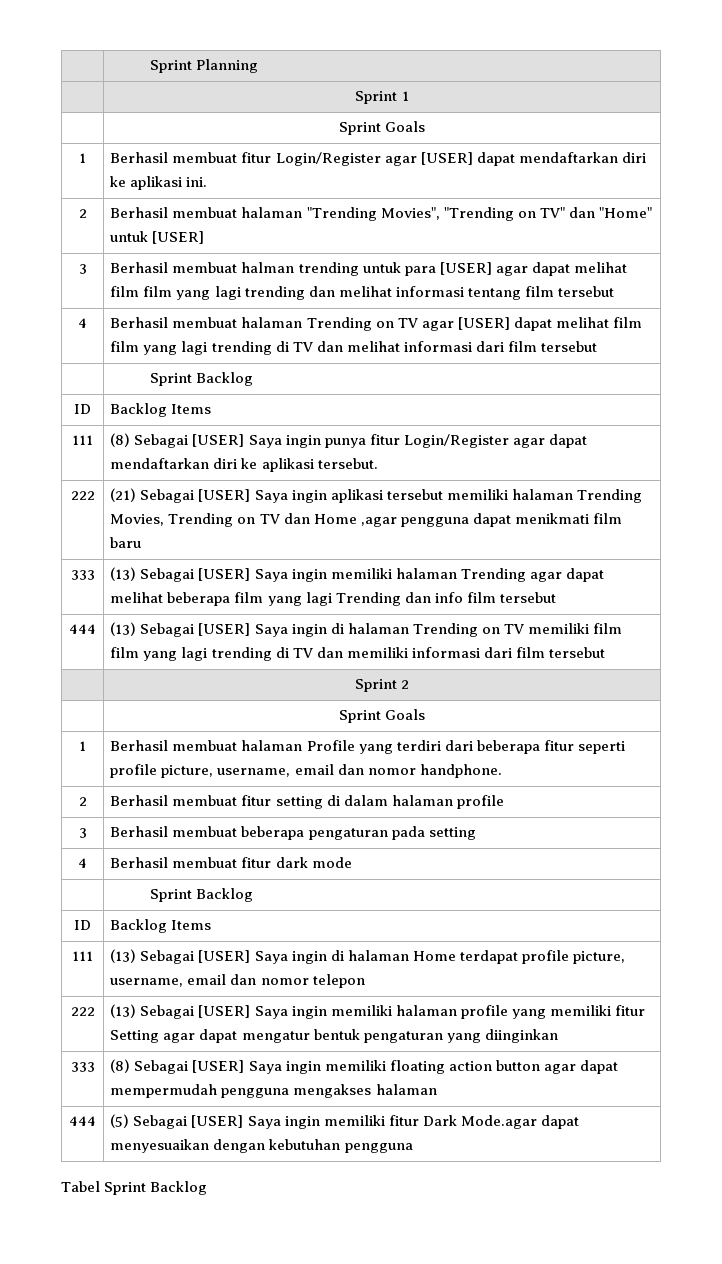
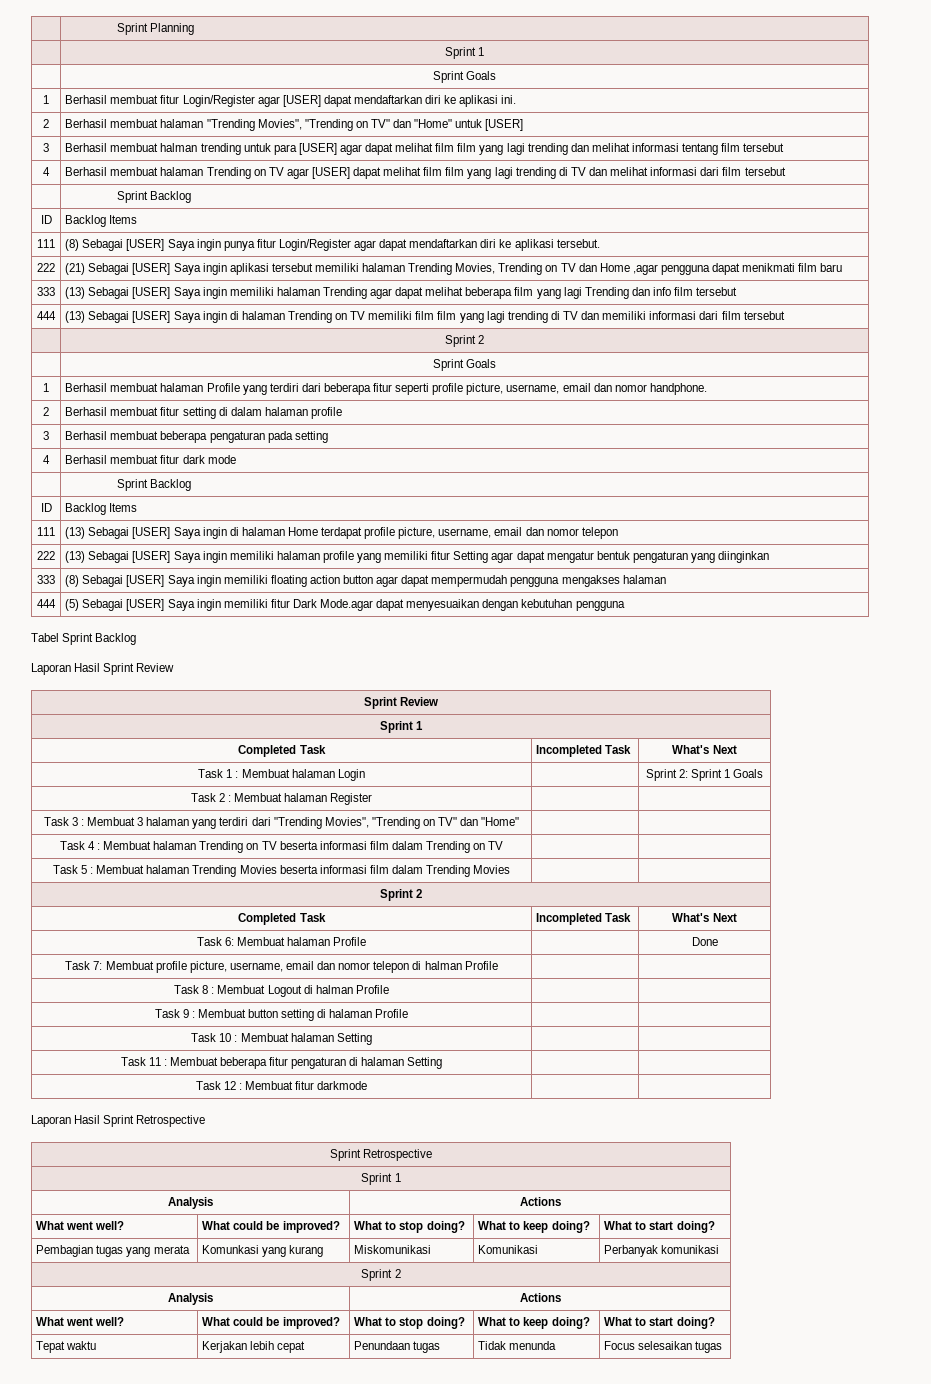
+ Laporan Hasil Sprint Review
+ Sprint Review
+ Sprint 1
+ Completed Task | Incompleted Task | What's Next
+ Task 1 : Membuat halaman Login | | Sprint 2: Sprint 1 Goals
+ Task 2 : Membuat halaman Register | |
+ Task 3 : Membuat 3 halaman yang terdiri dari "Trending Movies", "Trending on TV" dan "Home" | |
+ Task 4 : Membuat halaman Trending on TV beserta informasi film dalam Trending on TV | |
+ Task 5 : Membuat halaman Trending Movies beserta informasi film dalam Trending Movies | |
+ Sprint 2
+ Completed Task | Incompleted Task | What's Next
+ Task 6: Membuat halaman Profile | | Done
+ Task 7: Membuat profile picture, username, email dan nomor telepon di halman Profile | |
+ Task 8 : Membuat Logout di halman Profile | |
+ Task 9 : Membuat button setting di halaman Profile | |
+ Task 10 : Membuat halaman Setting | |
+ Task 11 : Membuat beberapa fitur pengaturan di halaman Setting | |
+ Task 12 : Membuat fitur darkmode | |
+ Laporan Hasil Sprint Retrospective
+ Sprint Retrospective
+ Sprint 1
+ Analysis | Actions
+ What went well? | What could be improved? | What to stop doing? | What to keep doing? | What to start doing?
+ Pembagian tugas yang merata | Komunkasi yang kurang | Miskomunikasi | Komunikasi | Perbanyak komunikasi
+ Sprint 2
+ Analysis | Actions
+ What went well? | What could be improved? | What to stop doing? | What to keep doing? | What to start doing?
+ Tepat waktu | Kerjakan lebih cepat | Penundaan tugas | Tidak menunda | Focus selesaikan tugas

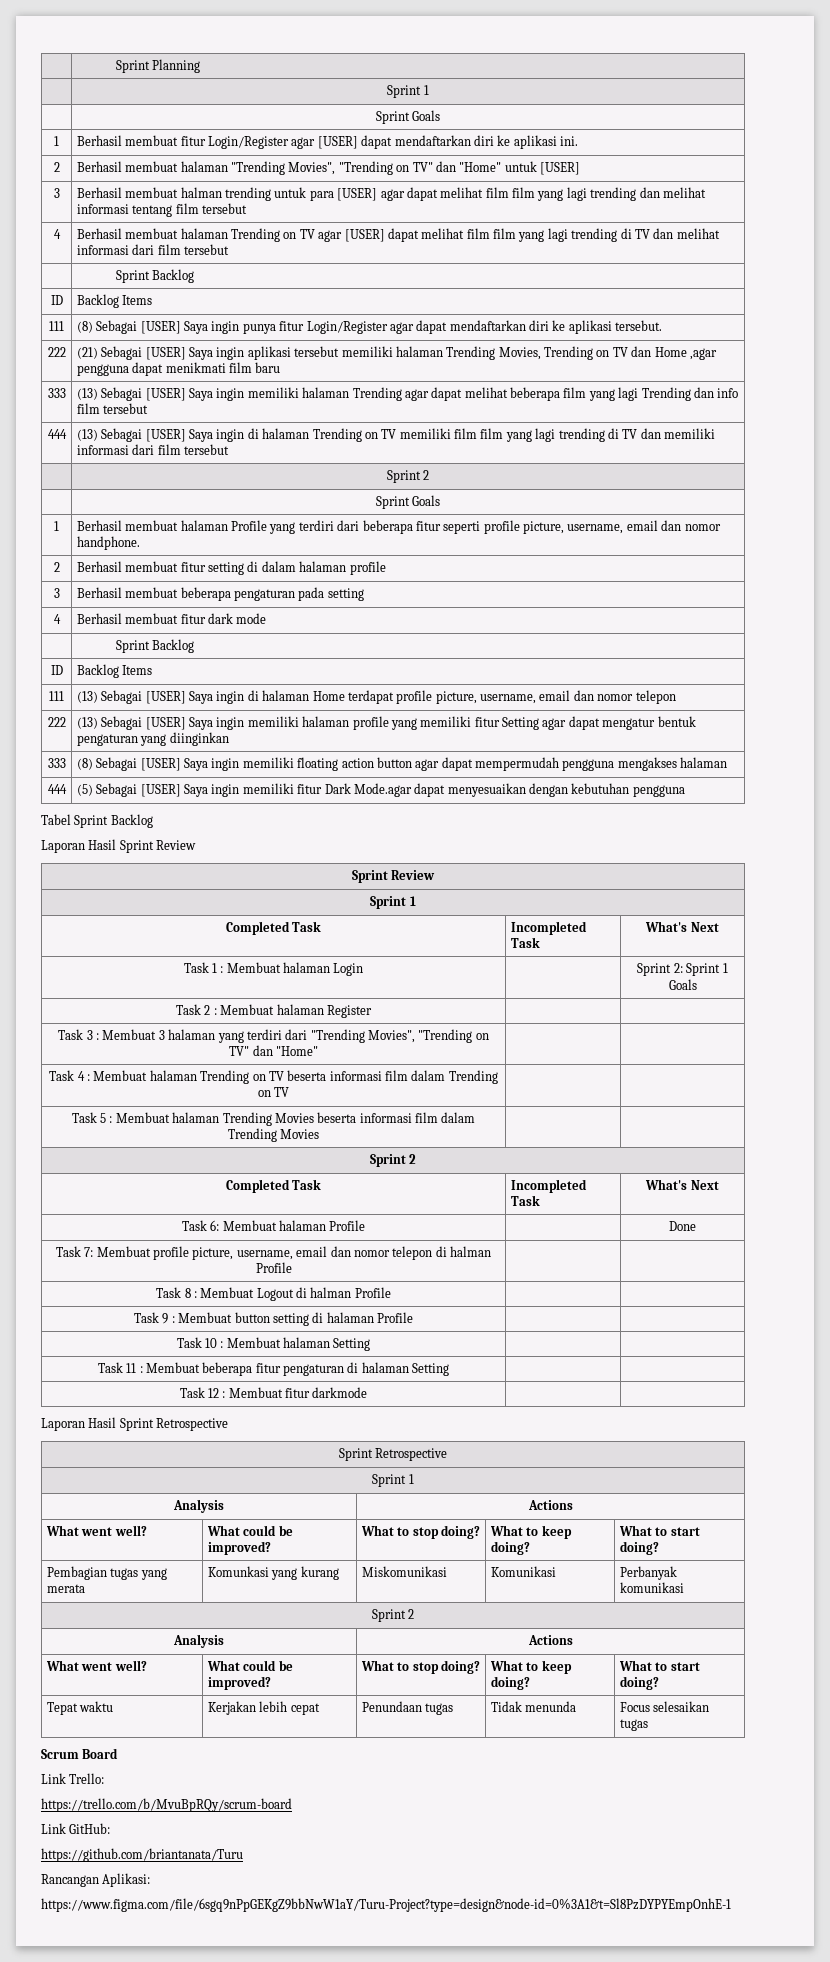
+ Scrum Board
+ Link Trello:
+ https://trello.com/b/MvuBpRQy/scrum-board
+ Link GitHub:
+ https://github.com/briantanata/Turu
+ Rancangan Aplikasi:
+ https://www.figma.com/file/6sgq9nPpGEKgZ9bbNwW1aY/Turu-Project?type=design&node-id=0%3A1&t=Sl8PzDYPYEmpOnhE-1

